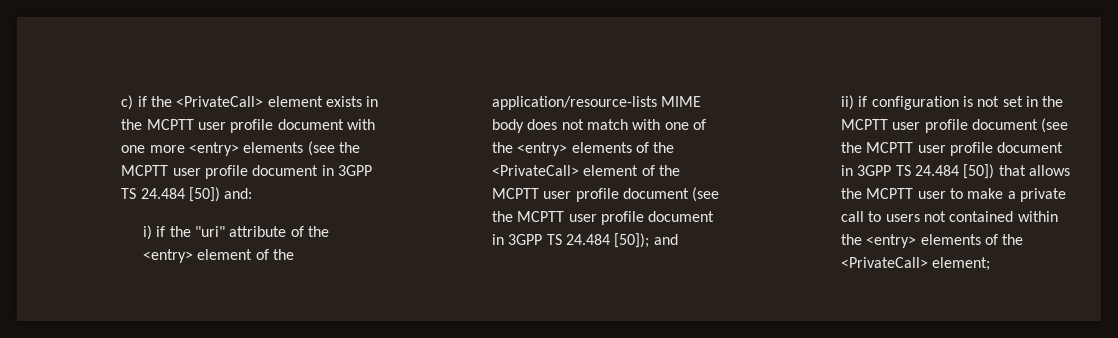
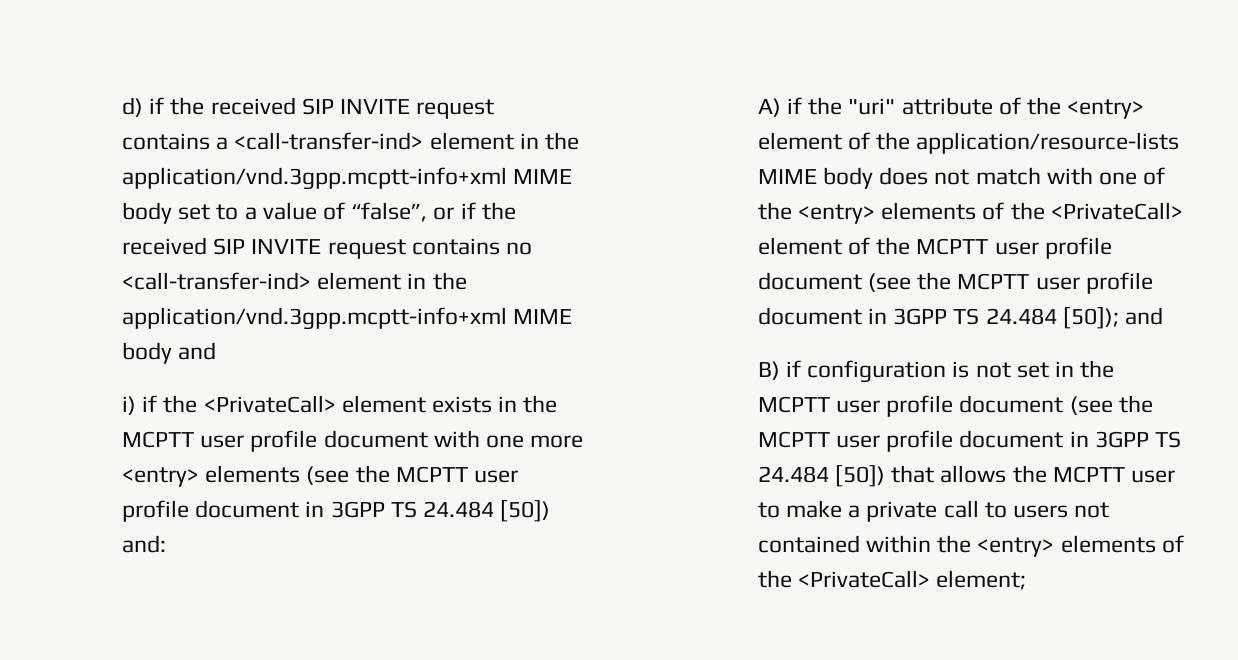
- c) if the <PrivateCall> element exists in the MCPTT user profile document with one more <entry> elements (see the MCPTT user profile document in 3GPP TS 24.484 [50]) and:
+ d) if the received SIP INVITE request contains a <call-transfer-ind> element in the application/vnd.3gpp.mcptt-info+xml MIME body set to a value of “false”, or if the received SIP INVITE request contains no <call-transfer-ind> element in the application/vnd.3gpp.mcptt-info+xml MIME body and
+ i) if the <PrivateCall> element exists in the MCPTT user profile document with one more <entry> elements (see the MCPTT user profile document in 3GPP TS 24.484 [50]) and:
- i) if the "uri" attribute of the <entry> element of the application/resource-lists MIME body does not match with one of the <entry> elements of the <PrivateCall> element of the MCPTT user profile document (see the MCPTT user profile document in 3GPP TS 24.484 [50]); and
+ A) if the "uri" attribute of the <entry> element of the application/resource-lists MIME body does not match with one of the <entry> elements of the <PrivateCall> element of the MCPTT user profile document (see the MCPTT user profile document in 3GPP TS 24.484 [50]); and
- ii) if configuration is not set in the MCPTT user profile document (see the MCPTT user profile document in 3GPP TS 24.484 [50]) that allows the MCPTT user to make a private call to users not contained within the <entry> elements of the <PrivateCall> element;
+ B) if configuration is not set in the MCPTT user profile document (see the MCPTT user profile document in 3GPP TS 24.484 [50]) that allows the MCPTT user to make a private call to users not contained within the <entry> elements of the <PrivateCall> element;

